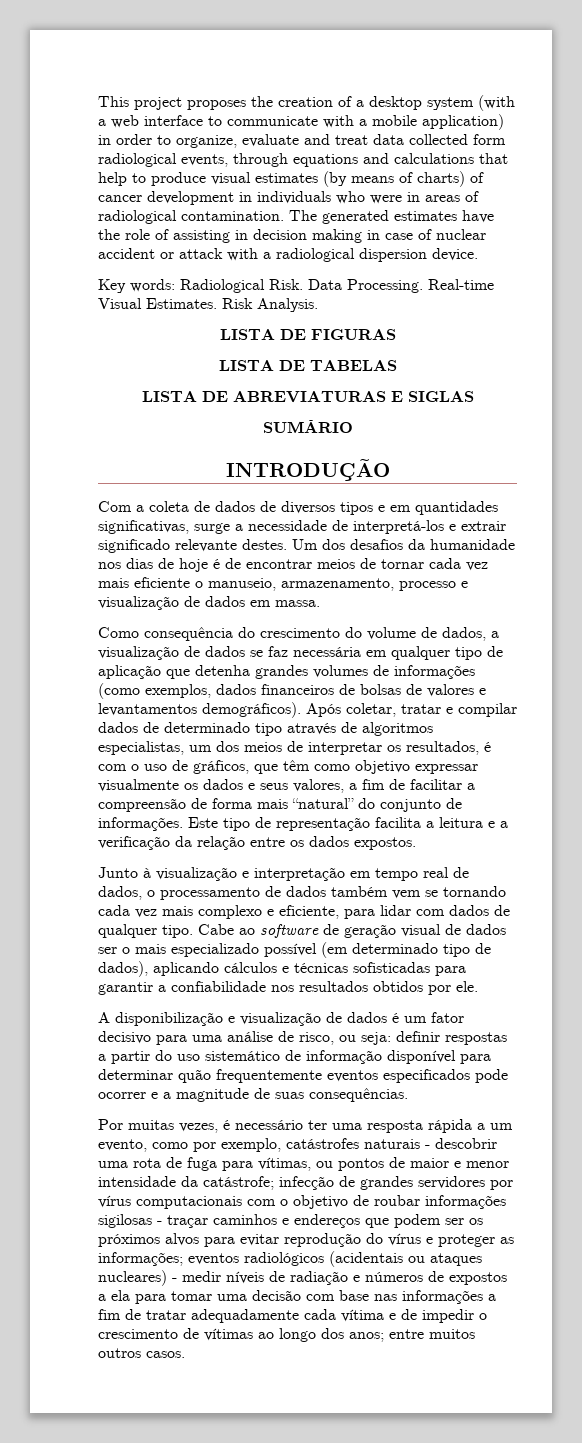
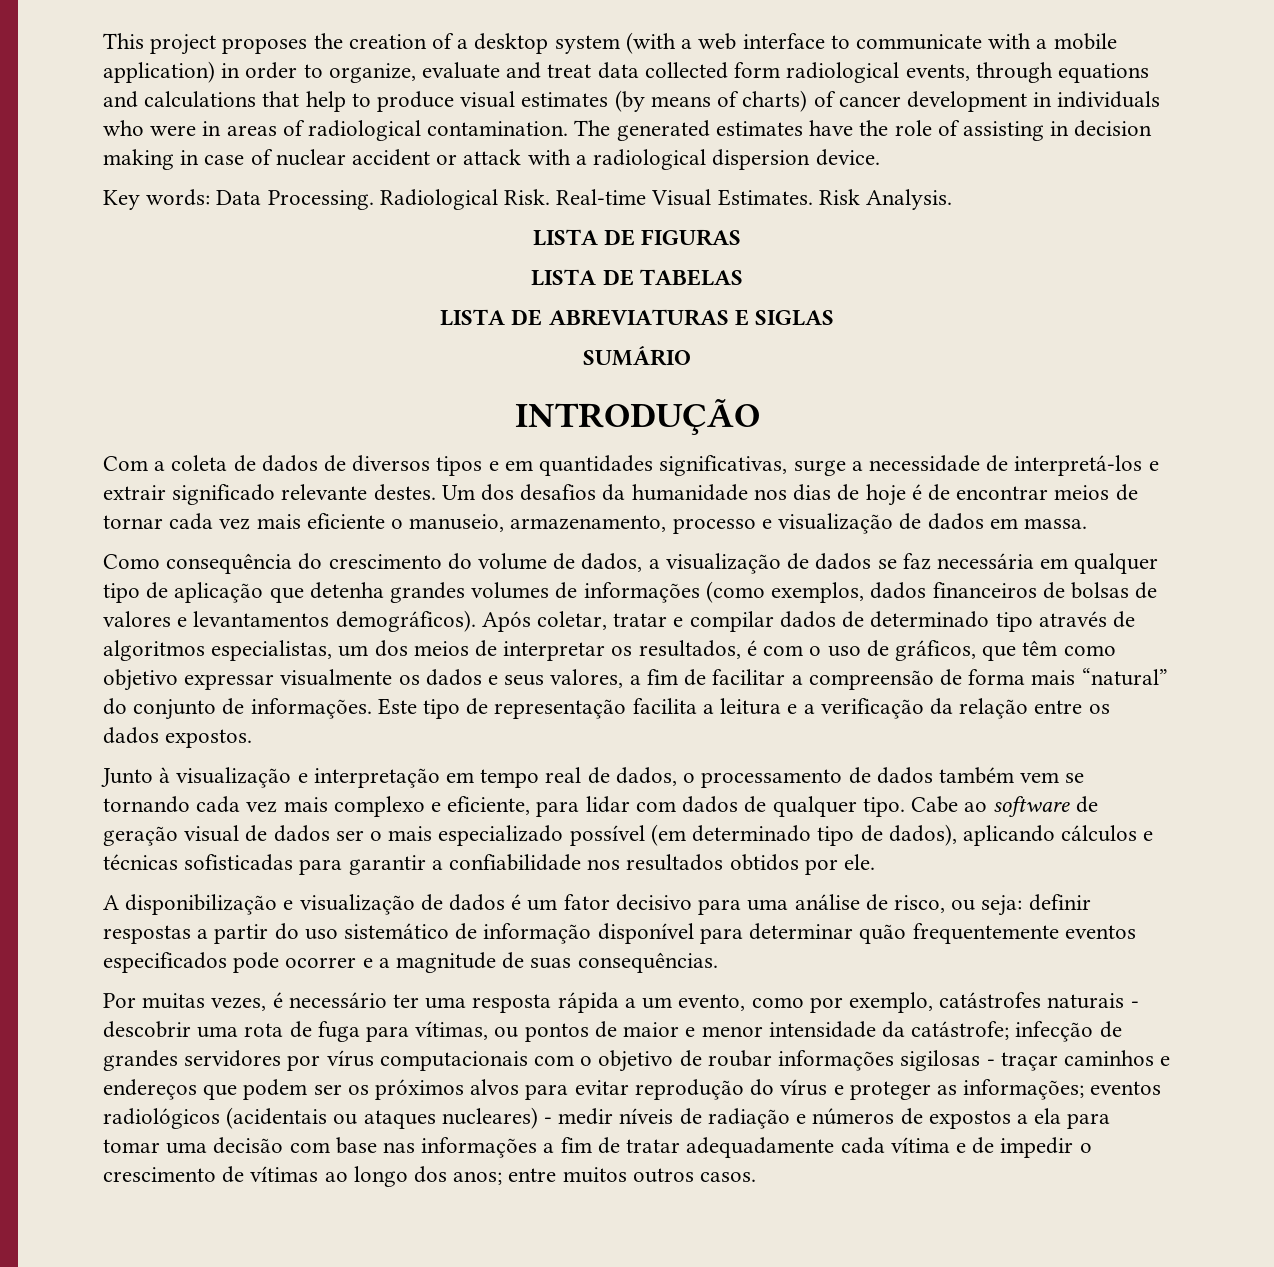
- Key words: Radiological Risk. Data Processing.
+ Key words: Data Processing. Radiological Risk.

